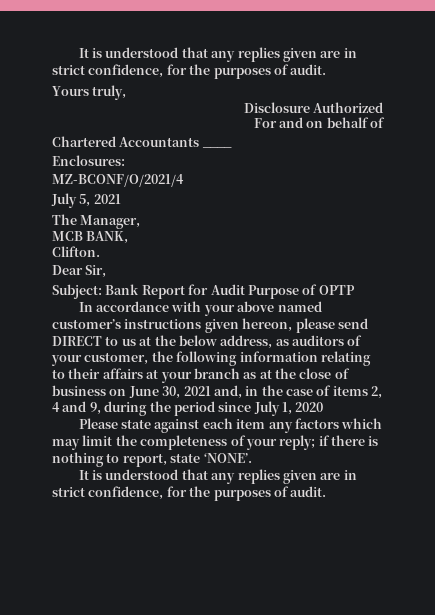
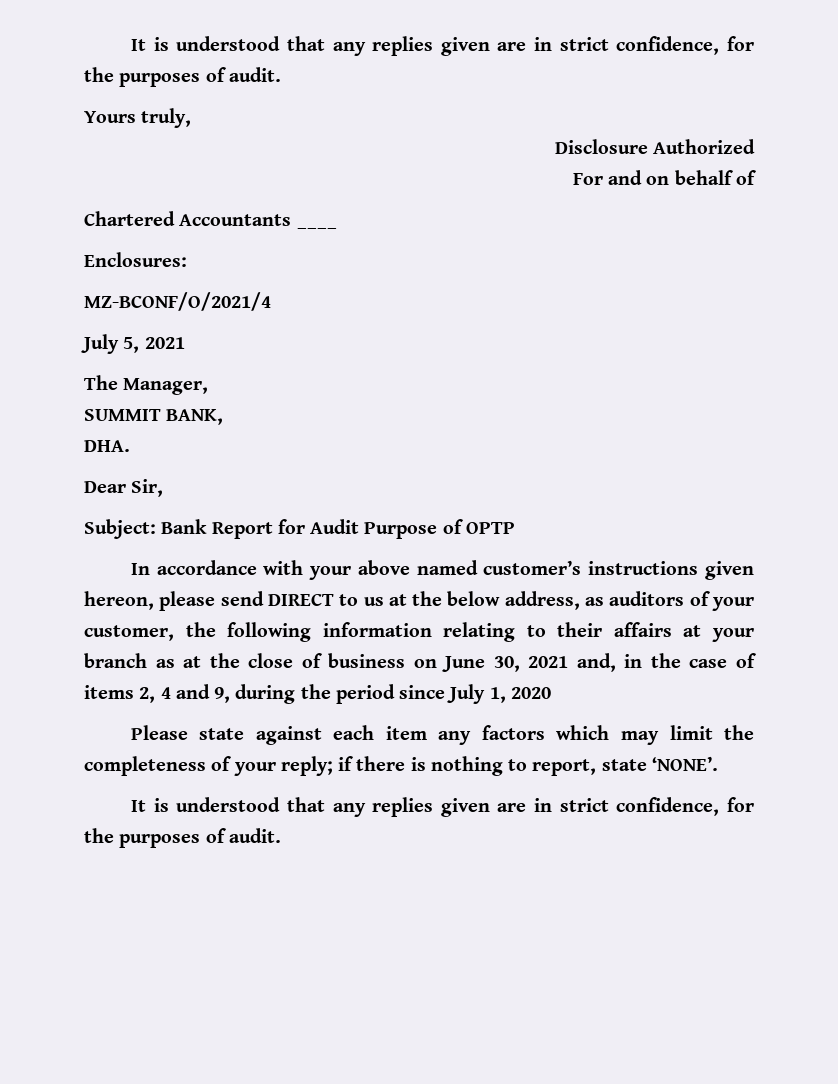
- MCB BANK,
+ SUMMIT BANK,
- Clifton.
+ DHA.

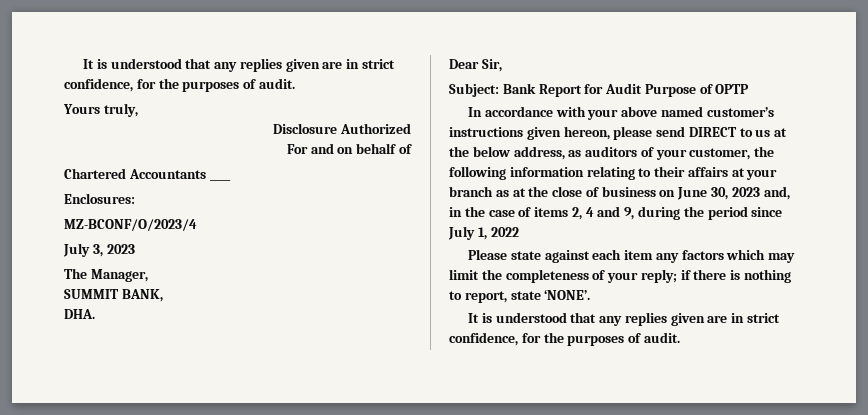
- MZ-BCONF/O/2021/4
- July 5, 2021
+ MZ-BCONF/O/2023/4
+ July 3, 2023
- In accordance with your above named customer’s instructions given hereon, please send DIRECT to us at the below address, as auditors of your customer, the following information relating to their affairs at your branch as at the close of business on June 30, 2021 and, in the case of items 2, 4 and 9, during the period since July 1, 2020
+ In accordance with your above named customer’s instructions given hereon, please send DIRECT to us at the below address, as auditors of your customer, the following information relating to their affairs at your branch as at the close of business on June 30, 2023 and, in the case of items 2, 4 and 9, during the period since July 1, 2022

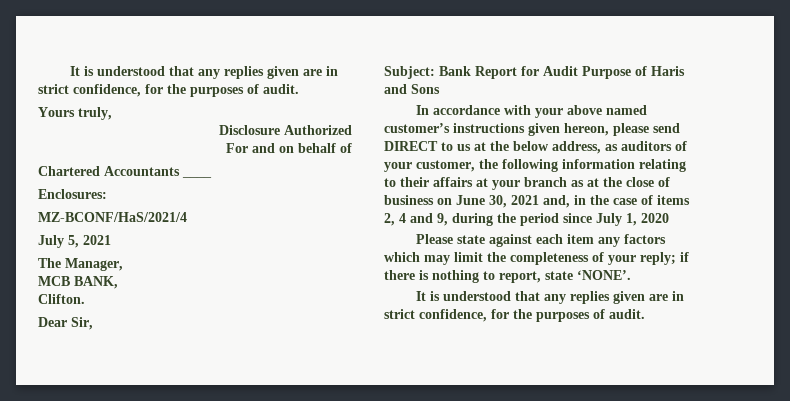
- MZ-BCONF/O/2023/4
- July 3, 2023
+ MZ-BCONF/HaS/2021/4
+ July 5, 2021
- SUMMIT BANK,
+ MCB BANK,
- DHA.
+ Clifton.
- Subject: Bank Report for Audit Purpose of OPTP
+ Subject: Bank Report for Audit Purpose of Haris and Sons
- In accordance with your above named customer’s instructions given hereon, please send DIRECT to us at the below address, as auditors of your customer, the following information relating to their affairs at your branch as at the close of business on June 30, 2023 and, in the case of items 2, 4 and 9, during the period since July 1, 2022
+ In accordance with your above named customer’s instructions given hereon, please send DIRECT to us at the below address, as auditors of your customer, the following information relating to their affairs at your branch as at the close of business on June 30, 2021 and, in the case of items 2, 4 and 9, during the period since July 1, 2020

